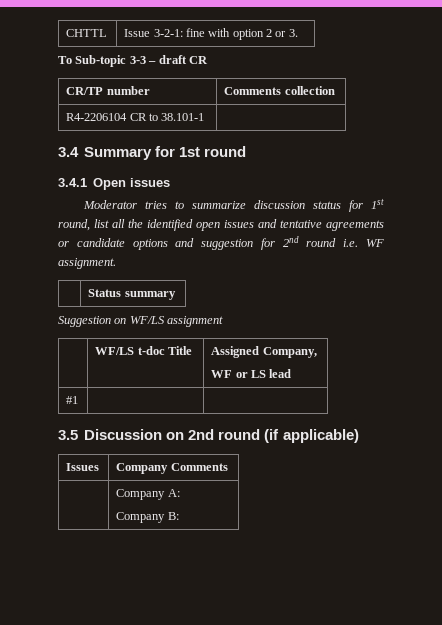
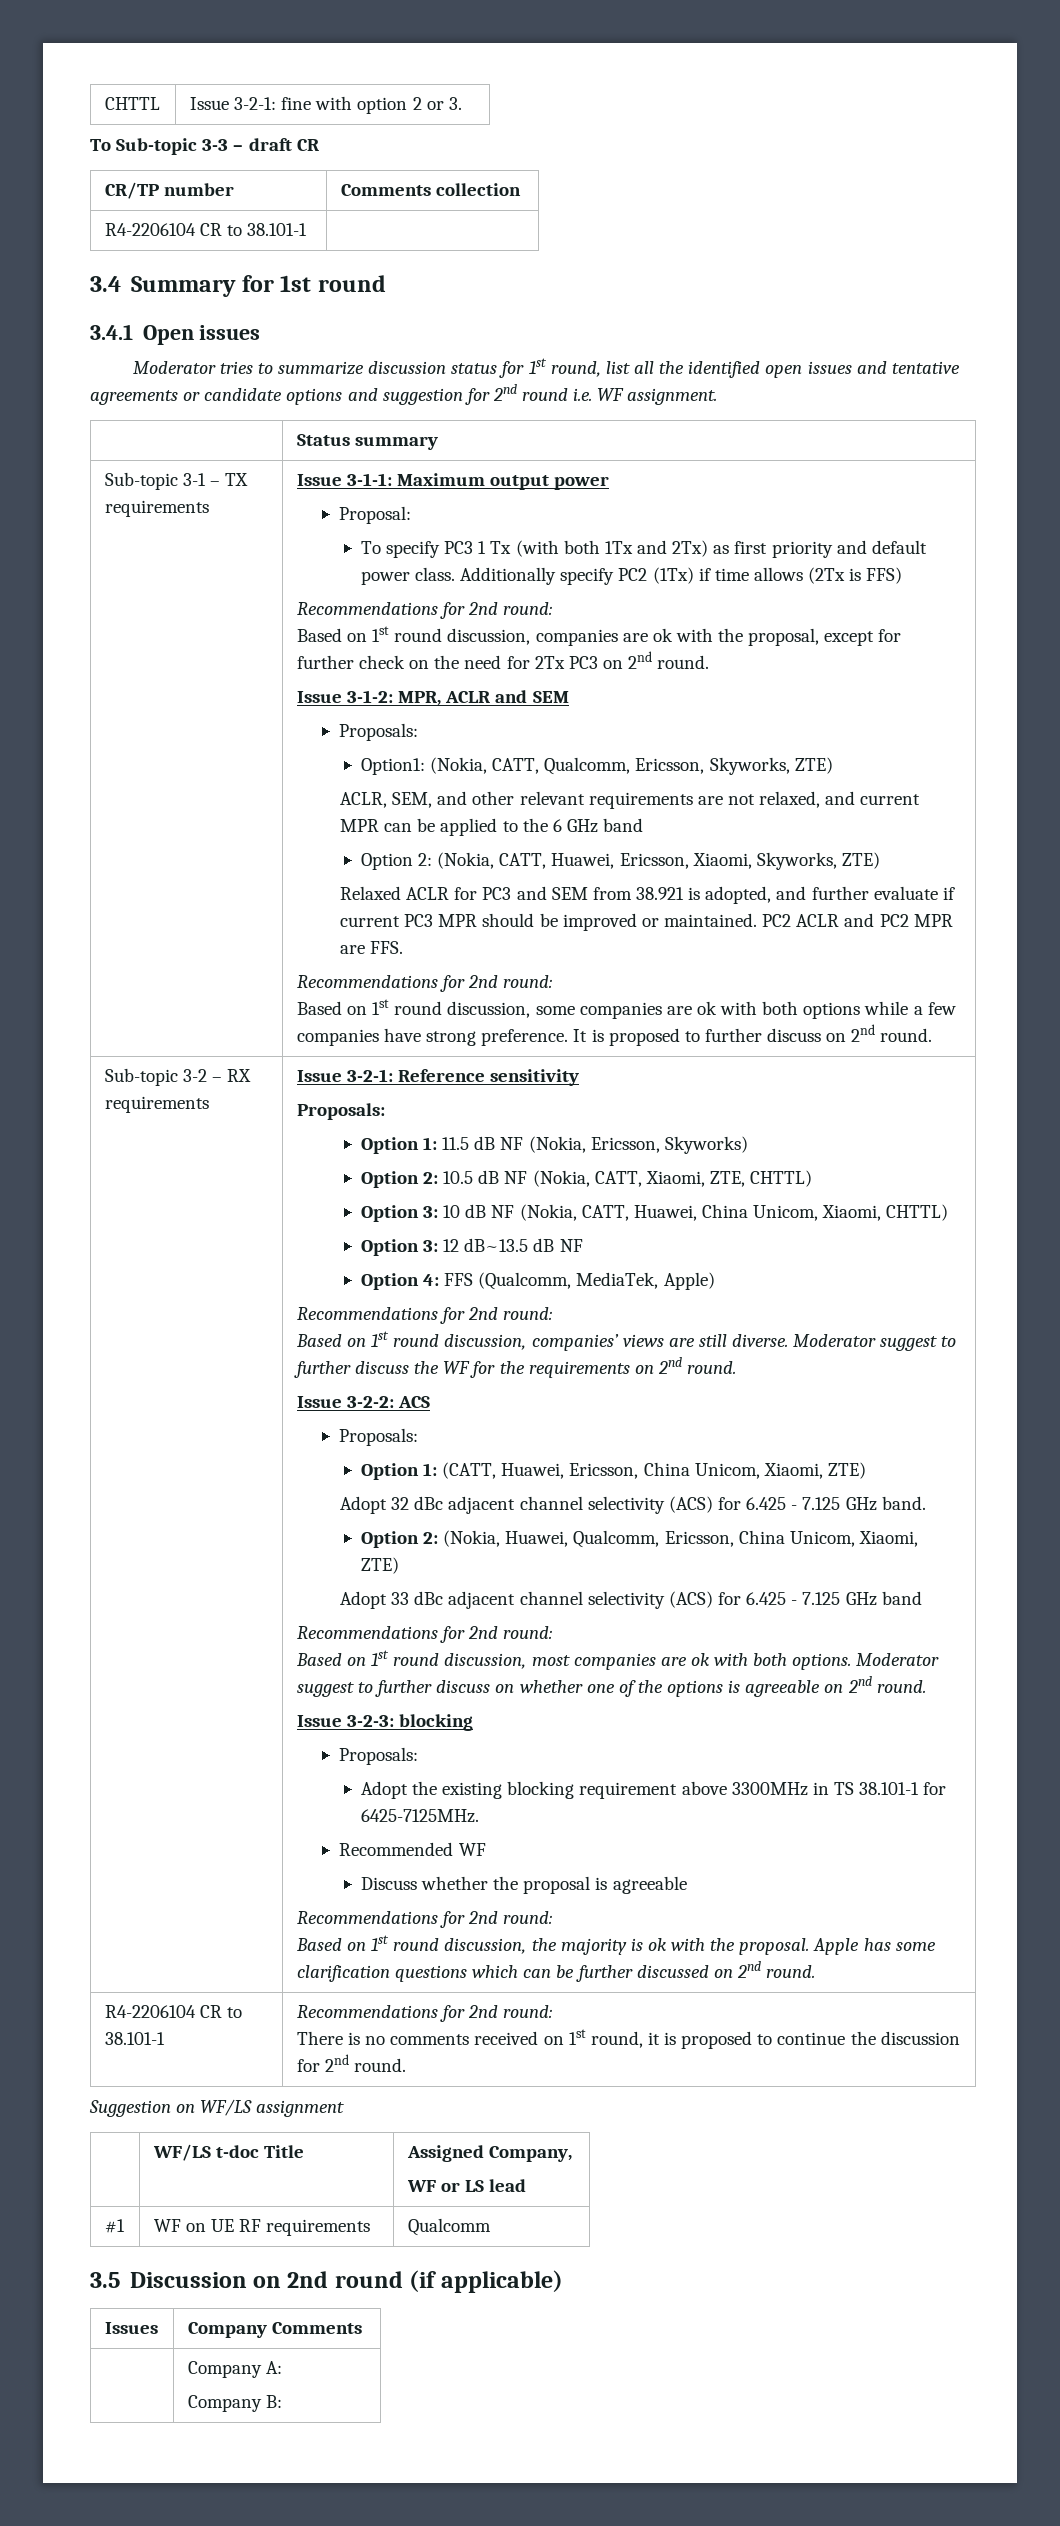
+ Sub-topic 3-1 – TX requirements | Issue 3-1-1: Maximum output power
+ Proposal:
+ To specify PC3 1 Tx (with both 1Tx and 2Tx) as first priority and default power class. Additionally specify PC2 (1Tx) if time allows (2Tx is FFS)
+ Recommendations for 2nd round:
+ Based on 1st round discussion, companies are ok with the proposal, except for further check on the need for 2Tx PC3 on 2nd round.
+ Issue 3-1-2: MPR, ACLR and SEM
+ Proposals:
+ Option1: (Nokia, CATT, Qualcomm, Ericsson, Skyworks, ZTE)
+ ACLR, SEM, and other relevant requirements are not relaxed, and current MPR can be applied to the 6 GHz band
+ Option 2: (Nokia, CATT, Huawei, Ericsson, Xiaomi, Skyworks, ZTE)
+ Relaxed ACLR for PC3 and SEM from 38.921 is adopted, and further evaluate if current PC3 MPR should be improved or maintained. PC2 ACLR and PC2 MPR are FFS.
+ Recommendations for 2nd round:
+ Based on 1st round discussion, some companies are ok with both options while a few companies have strong preference. It is proposed to further discuss on 2nd round.
+ Sub-topic 3-2 – RX requirements | Issue 3-2-1: Reference sensitivity
+ Proposals:
+ Option 1: 11.5 dB NF (Nokia, Ericsson, Skyworks)
+ Option 2: 10.5 dB NF (Nokia, CATT, Xiaomi, ZTE, CHTTL)
+ Option 3: 10 dB NF (Nokia, CATT, Huawei, China Unicom, Xiaomi, CHTTL)
+ Option 3: 12 dB~13.5 dB NF
+ Option 4: FFS (Qualcomm, MediaTek, Apple)
+ Recommendations for 2nd round:
+ Based on 1st round discussion, companies’ views are still diverse. Moderator suggest to further discuss the WF for the requirements on 2nd round.
+ Issue 3-2-2: ACS
+ Proposals:
+ Option 1: (CATT, Huawei, Ericsson, China Unicom, Xiaomi, ZTE)
+ Adopt 32 dBc adjacent channel selectivity (ACS) for 6.425 - 7.125 GHz band.
+ Option 2: (Nokia, Huawei, Qualcomm, Ericsson, China Unicom, Xiaomi, ZTE)
+ Adopt 33 dBc adjacent channel selectivity (ACS) for 6.425 - 7.125 GHz band
+ Recommendations for 2nd round:
+ Based on 1st round discussion, most companies are ok with both options. Moderator suggest to further discuss on whether one of the options is agreeable on 2nd round.
+ Issue 3-2-3: blocking
+ Proposals:
+ Adopt the existing blocking requirement above 3300MHz in TS 38.101-1 for 6425-7125MHz.
+ Recommended WF
+ Discuss whether the proposal is agreeable
+ Recommendations for 2nd round:
+ Based on 1st round discussion, the majority is ok with the proposal. Apple has some clarification questions which can be further discussed on 2nd round.
+ R4-2206104 CR to 38.101-1 | Recommendations for 2nd round:
+ There is no comments received on 1st round, it is proposed to continue the discussion for 2nd round.
- #1 | |
+ #1 | WF on UE RF requirements | Qualcomm

